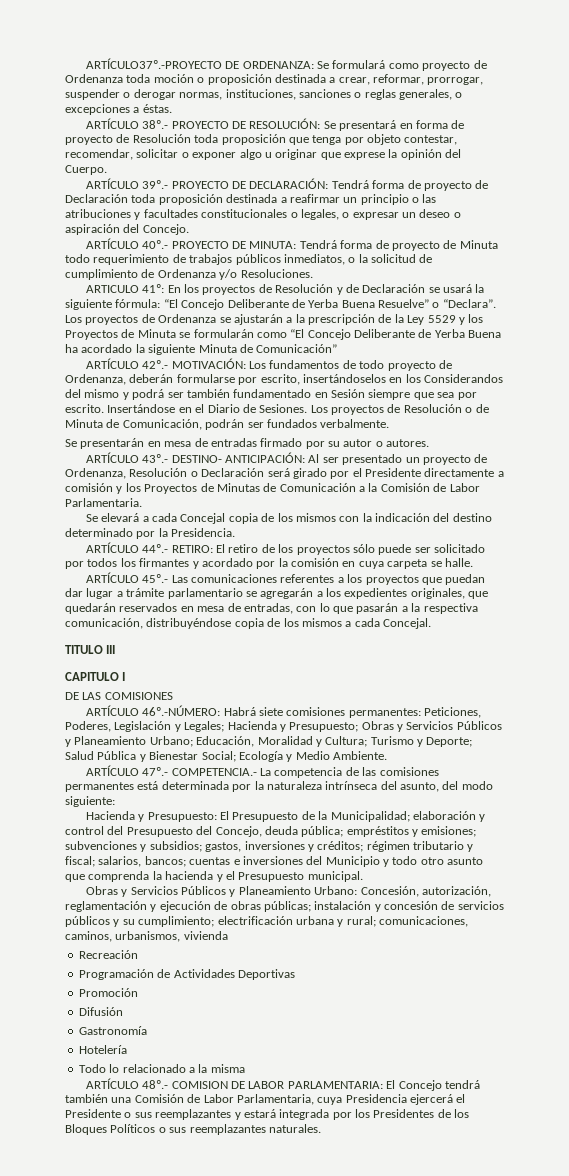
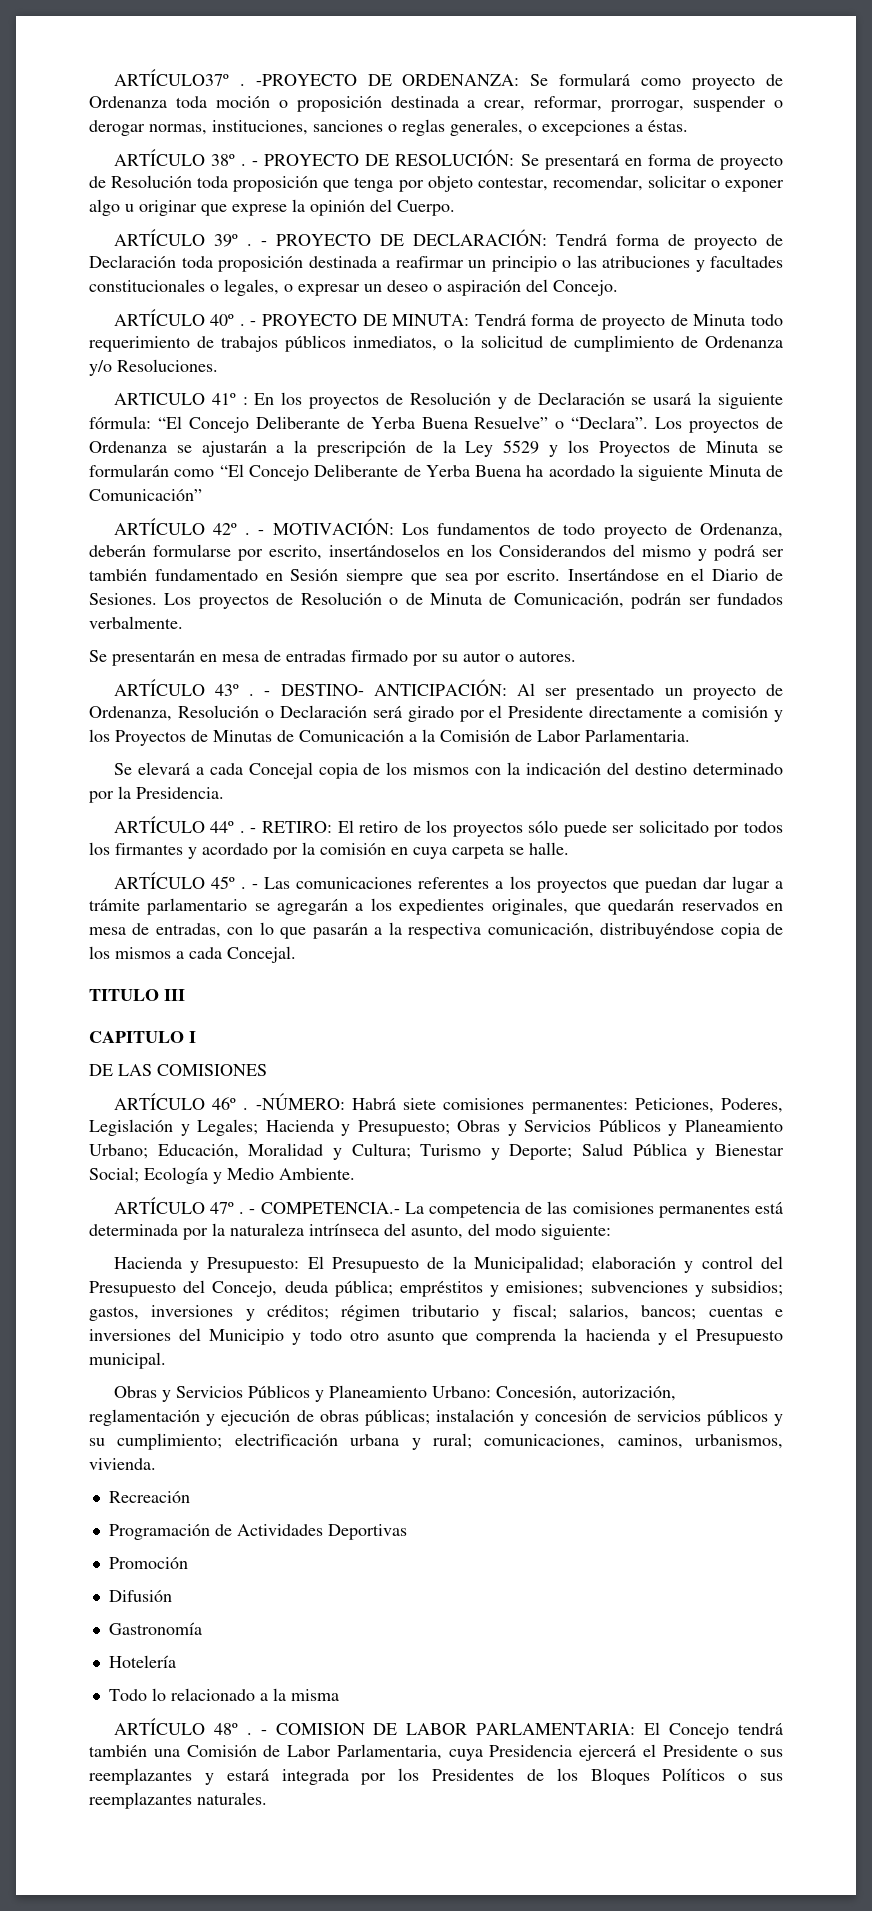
- ARTÍCULO37º.-PROYECTO DE ORDENANZA: Se formulará como proyecto de Ordenanza toda moción o proposición destinada a crear, reformar, prorrogar, suspender o derogar normas, instituciones, sanciones o reglas generales, o excepciones a éstas.
+ ARTÍCULO37º . -PROYECTO DE ORDENANZA: Se formulará como proyecto de Ordenanza toda moción o proposición destinada a crear, reformar, prorrogar, suspender o derogar normas, instituciones, sanciones o reglas generales, o excepciones a éstas.
- ARTÍCULO 38º.- PROYECTO DE RESOLUCIÓN: Se presentará en forma de proyecto de Resolución toda proposición que tenga por objeto contestar, recomendar, solicitar o exponer algo u originar que exprese la opinión del Cuerpo.
+ ARTÍCULO 38º . - PROYECTO DE RESOLUCIÓN: Se presentará en forma de proyecto de Resolución toda proposición que tenga por objeto contestar, recomendar, solicitar o exponer algo u originar que exprese la opinión del Cuerpo.
- ARTÍCULO 39º.- PROYECTO DE DECLARACIÓN: Tendrá forma de proyecto de Declaración toda proposición destinada a reafirmar un principio o las atribuciones y facultades constitucionales o legales, o expresar un deseo o aspiración del Concejo.
+ ARTÍCULO 39º . - PROYECTO DE DECLARACIÓN: Tendrá forma de proyecto de Declaración toda proposición destinada a reafirmar un principio o las atribuciones y facultades constitucionales o legales, o expresar un deseo o aspiración del Concejo.
- ARTÍCULO 40º.- PROYECTO DE MINUTA: Tendrá forma de proyecto de Minuta todo requerimiento de trabajos públicos inmediatos, o la solicitud de cumplimiento de Ordenanza y/o Resoluciones.
+ ARTÍCULO 40º . - PROYECTO DE MINUTA: Tendrá forma de proyecto de Minuta todo requerimiento de trabajos públicos inmediatos, o la solicitud de cumplimiento de Ordenanza y/o Resoluciones.
- ARTICULO 41º: En los proyectos de Resolución y de Declaración se usará la siguiente fórmula: “El Concejo Deliberante de Yerba Buena Resuelve” o “Declara”.
+ ARTICULO 41º : En los proyectos de Resolución y de Declaración se usará la siguiente fórmula: “El Concejo Deliberante de Yerba Buena Resuelve” o “Declara”.
- ARTÍCULO 42º.- MOTIVACIÓN: Los fundamentos de todo proyecto de Ordenanza, deberán formularse por escrito, insertándoselos en los Considerandos del mismo y podrá ser también fundamentado en Sesión siempre que sea por escrito.
+ ARTÍCULO 42º . - MOTIVACIÓN: Los fundamentos de todo proyecto de Ordenanza, deberán formularse por escrito, insertándoselos en los Considerandos del mismo y podrá ser también fundamentado en Sesión siempre que sea por escrito.
- ARTÍCULO 43º.- DESTINO- ANTICIPACIÓN: Al ser presentado un proyecto de Ordenanza, Resolución o Declaración será girado por el Presidente directamente a comisión y los Proyectos de Minutas de Comunicación a la Comisión de Labor Parlamentaria.
+ ARTÍCULO 43º . - DESTINO- ANTICIPACIÓN: Al ser presentado un proyecto de Ordenanza, Resolución o Declaración será girado por el Presidente directamente a comisión y los Proyectos de Minutas de Comunicación a la Comisión de Labor Parlamentaria.
- ARTÍCULO 44º.- RETIRO: El retiro de los proyectos sólo puede ser solicitado por todos los firmantes y acordado por la comisión en cuya carpeta se halle.
+ ARTÍCULO 44º . - RETIRO: El retiro de los proyectos sólo puede ser solicitado por todos los firmantes y acordado por la comisión en cuya carpeta se halle.
- ARTÍCULO 45º.- Las comunicaciones referentes a los proyectos que puedan dar lugar a trámite parlamentario se agregarán a los expedientes originales, que quedarán reservados en mesa de entradas, con lo que pasarán a la respectiva comunicación, distribuyéndose copia de los mismos a cada Concejal.
+ ARTÍCULO 45º . - Las comunicaciones referentes a los proyectos que puedan dar lugar a trámite parlamentario se agregarán a los expedientes originales, que quedarán reservados en mesa de entradas, con lo que pasarán a la respectiva comunicación, distribuyéndose copia de los mismos a cada Concejal.
- ARTÍCULO 46º.-NÚMERO: Habrá siete comisiones permanentes: Peticiones, Poderes, Legislación y Legales; Hacienda y Presupuesto; Obras y Servicios Públicos y Planeamiento Urbano; Educación, Moralidad y Cultura; Turismo y Deporte; Salud Pública y Bienestar Social; Ecología y Medio Ambiente.
+ ARTÍCULO 46º . -NÚMERO: Habrá siete comisiones permanentes: Peticiones, Poderes, Legislación y Legales; Hacienda y Presupuesto; Obras y Servicios Públicos y Planeamiento Urbano; Educación, Moralidad y Cultura; Turismo y Deporte; Salud Pública y Bienestar Social; Ecología y Medio Ambiente.
- ARTÍCULO 47º.- COMPETENCIA.- La competencia de las comisiones permanentes está determinada por la naturaleza intrínseca del asunto, del modo siguiente:
+ ARTÍCULO 47º . - COMPETENCIA.- La competencia de las comisiones permanentes está determinada por la naturaleza intrínseca del asunto, del modo siguiente:
- Obras y Servicios Públicos y Planeamiento Urbano: Concesión, autorización, reglamentación y ejecución de obras públicas; instalación y concesión de servicios públicos y su cumplimiento; electrificación urbana y rural; comunicaciones, caminos, urbanismos, vivienda
+ Obras y Servicios Públicos y Planeamiento Urbano: Concesión, autorización, reglamentación y ejecución de obras públicas; instalación y concesión de servicios públicos y su cumplimiento; electrificación urbana y rural; comunicaciones, caminos, urbanismos, vivienda.
- ARTÍCULO 48º.- COMISION DE LABOR PARLAMENTARIA: El Concejo tendrá también una Comisión de Labor Parlamentaria, cuya Presidencia ejercerá el Presidente o sus reemplazantes y estará integrada por los Presidentes de los Bloques Políticos o sus reemplazantes naturales.
+ ARTÍCULO 48º . - COMISION DE LABOR PARLAMENTARIA: El Concejo tendrá también una Comisión de Labor Parlamentaria, cuya Presidencia ejercerá el Presidente o sus reemplazantes y estará integrada por los Presidentes de los Bloques Políticos o sus reemplazantes naturales.

